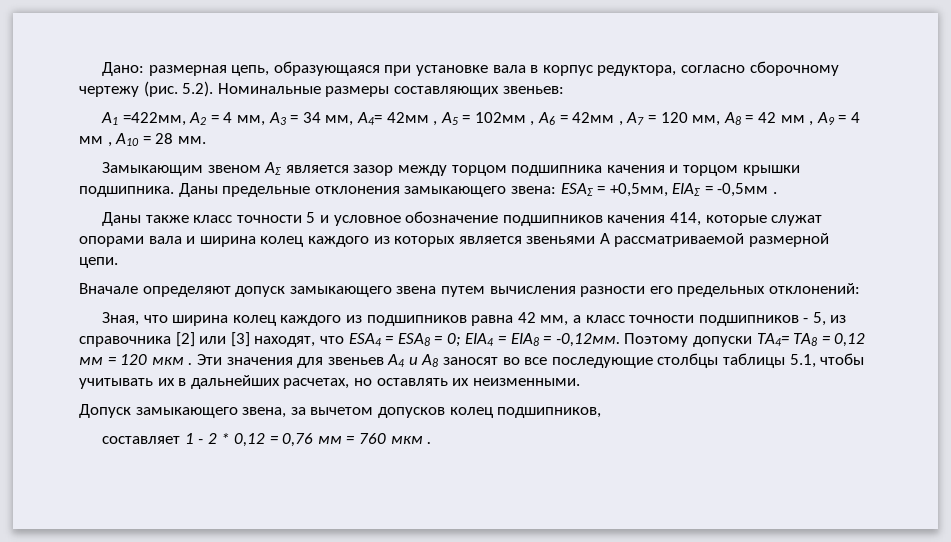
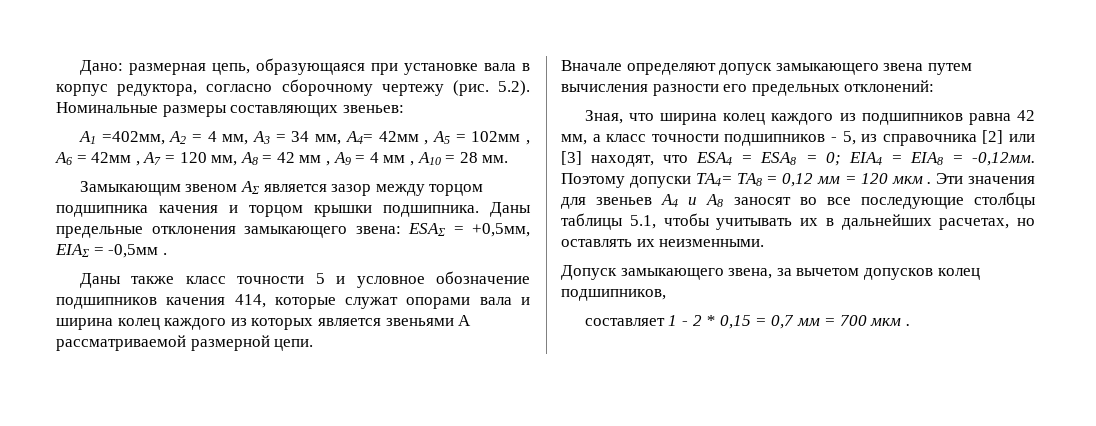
- A1 =422мм, A2 = 4 мм, A3 = 34 мм, А4= 42мм , A5 = 102мм , A6 = 42мм , A7 = 120 мм, A8 = 42 мм , A9 = 4 мм , A10 = 28 мм.
+ A1 =402мм, A2 = 4 мм, A3 = 34 мм, А4= 42мм , A5 = 102мм , A6 = 42мм , A7 = 120 мм, A8 = 42 мм , A9 = 4 мм , A10 = 28 мм.
- составляет 1 - 2 * 0,12 = 0,76 мм = 760 мкм .
+ составляет 1 - 2 * 0,15 = 0,7 мм = 700 мкм .

